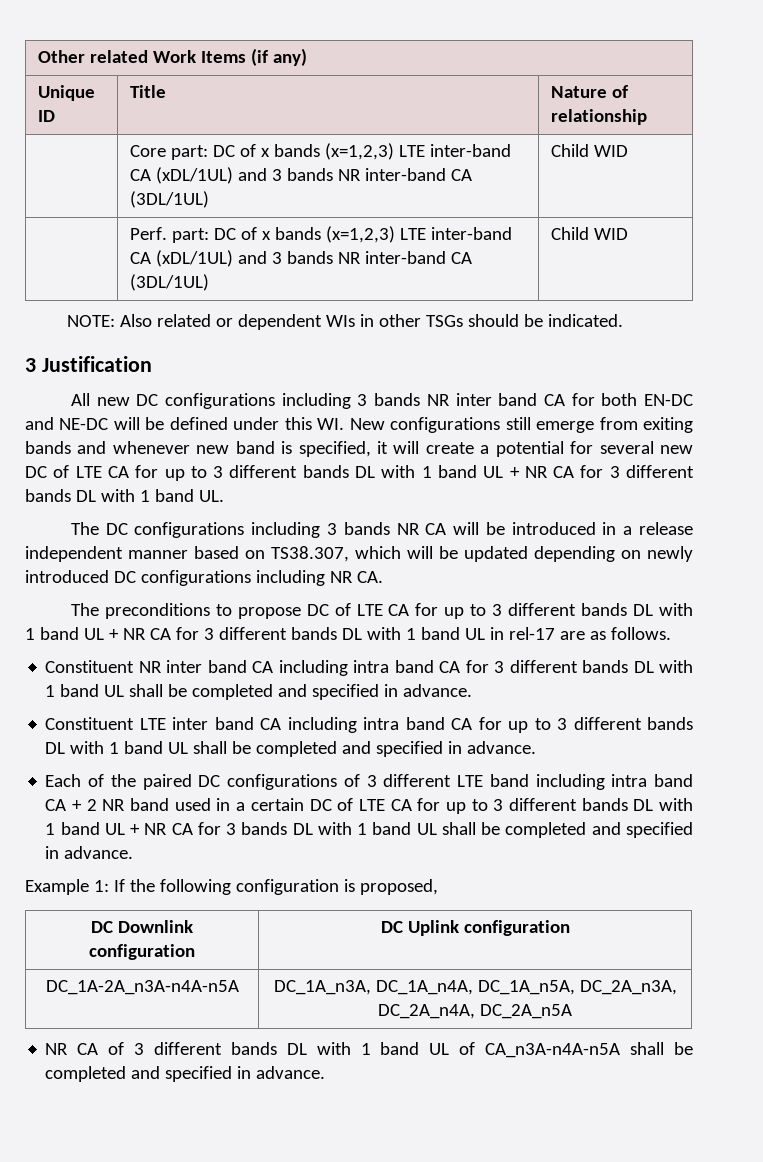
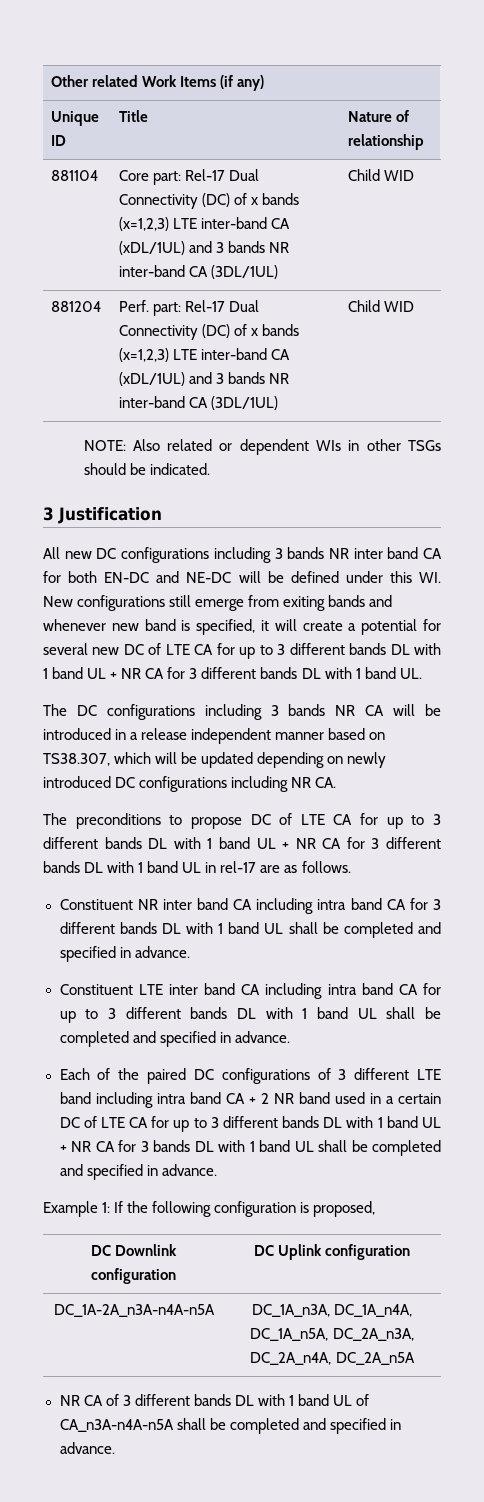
- | Core part: DC of x bands (x=1,2,3) LTE inter-band CA (xDL/1UL) and 3 bands NR inter-band CA (3DL/1UL) | Child WID
+ 881104 | Core part: Rel-17 Dual Connectivity (DC) of x bands (x=1,2,3) LTE inter-band CA (xDL/1UL) and 3 bands NR inter-band CA (3DL/1UL) | Child WID
- | Perf. part: DC of x bands (x=1,2,3) LTE inter-band CA (xDL/1UL) and 3 bands NR inter-band CA (3DL/1UL) | Child WID
+ 881204 | Perf. part: Rel-17 Dual Connectivity (DC) of x bands (x=1,2,3) LTE inter-band CA (xDL/1UL) and 3 bands NR inter-band CA (3DL/1UL) | Child WID

